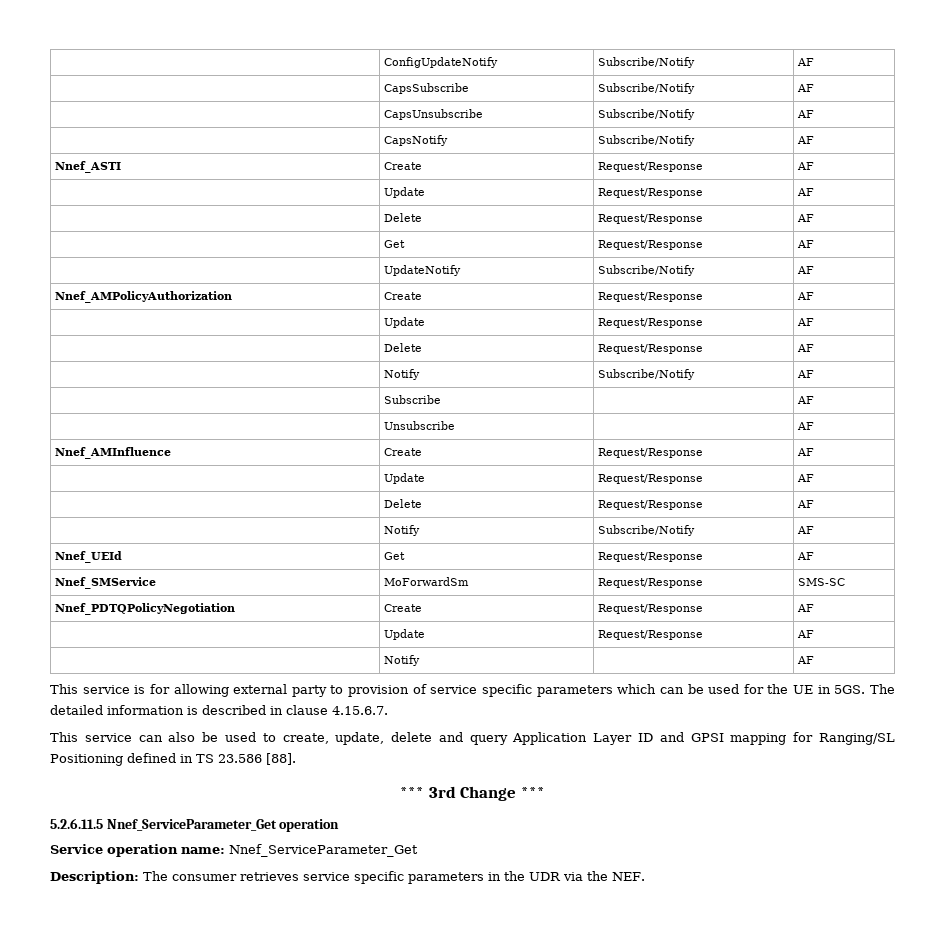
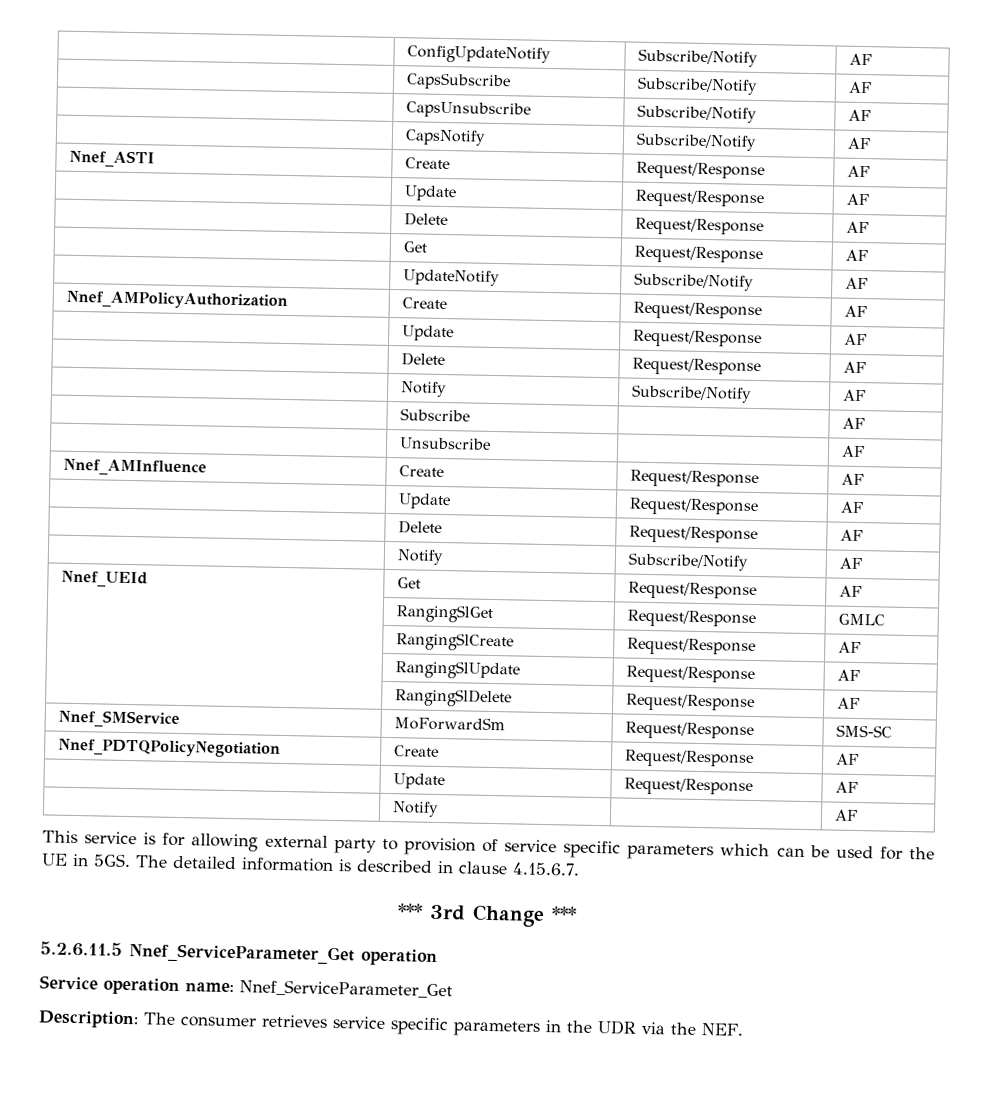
+ | RangingSlGet | Request/Response | GMLC
+ | RangingSlCreate | Request/Response | AF
+ | RangingSlUpdate | Request/Response | AF
+ | RangingSlDelete | Request/Response | AF
- This service can also be used to create, update, delete and query Application Layer ID and GPSI mapping for Ranging/SL Positioning defined in TS 23.586 [88].

